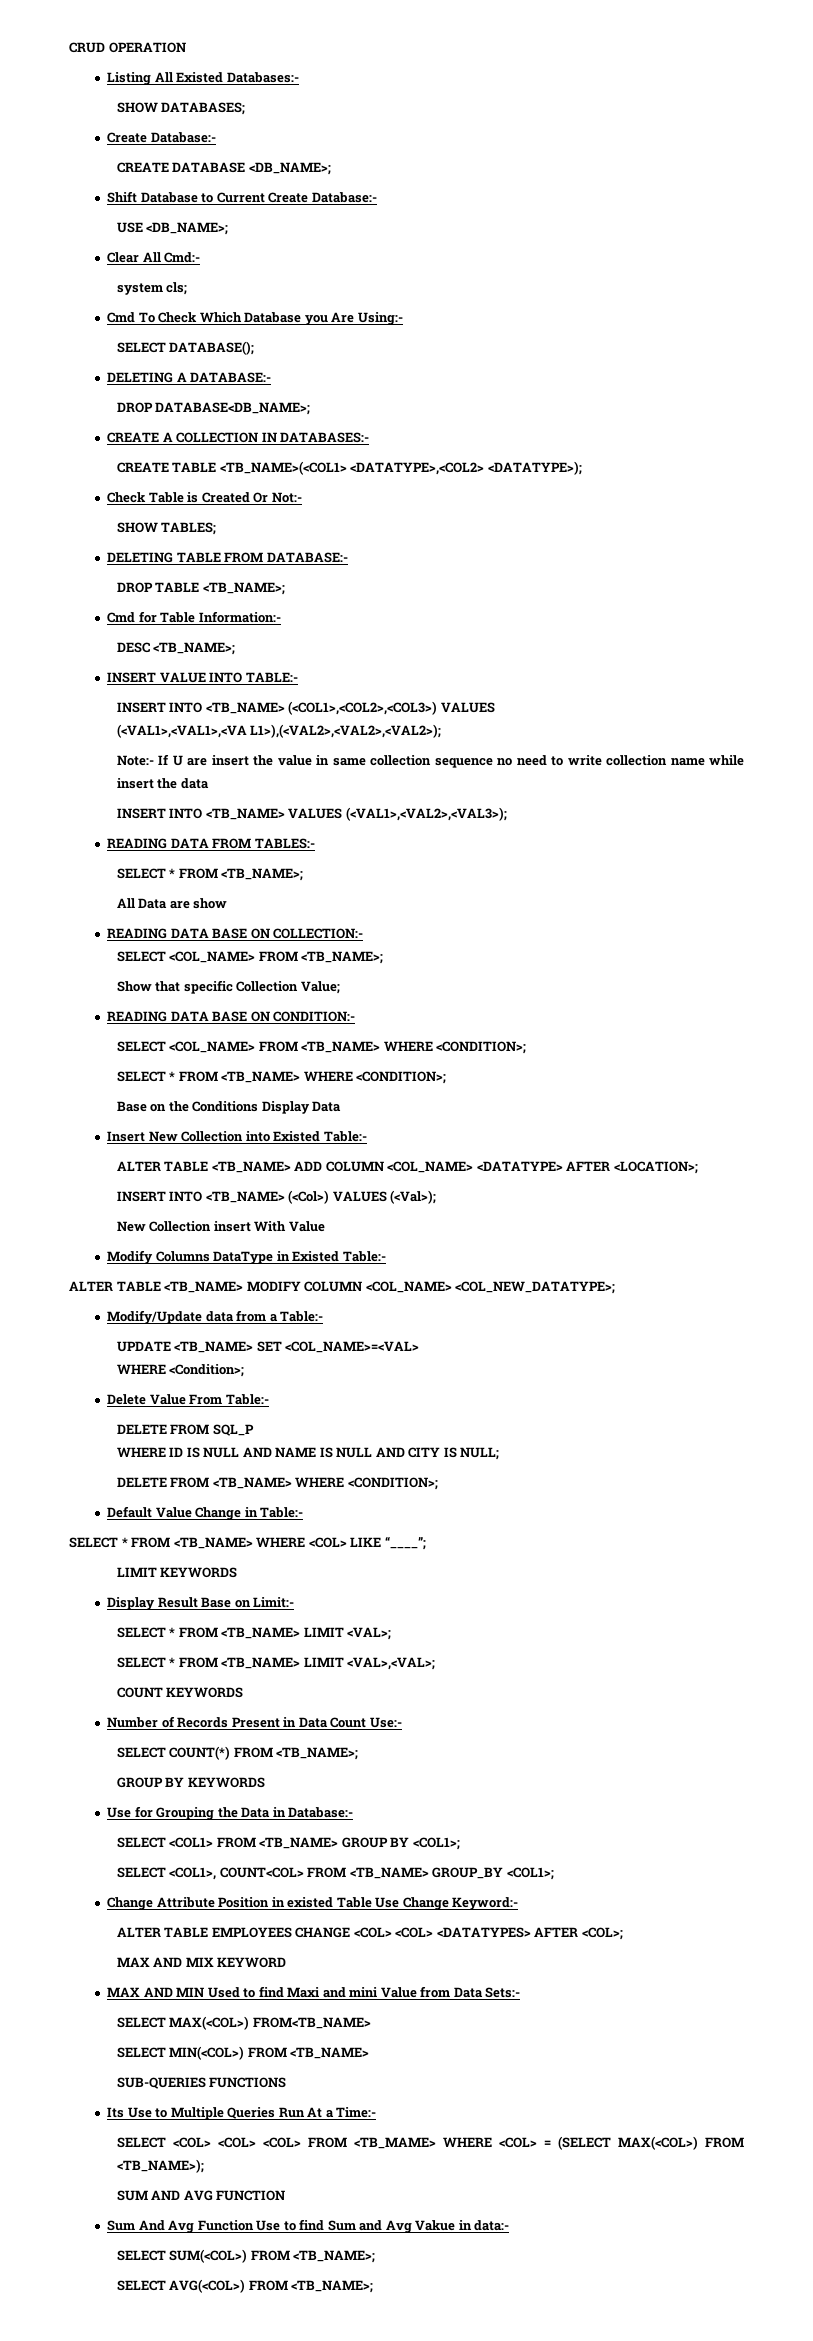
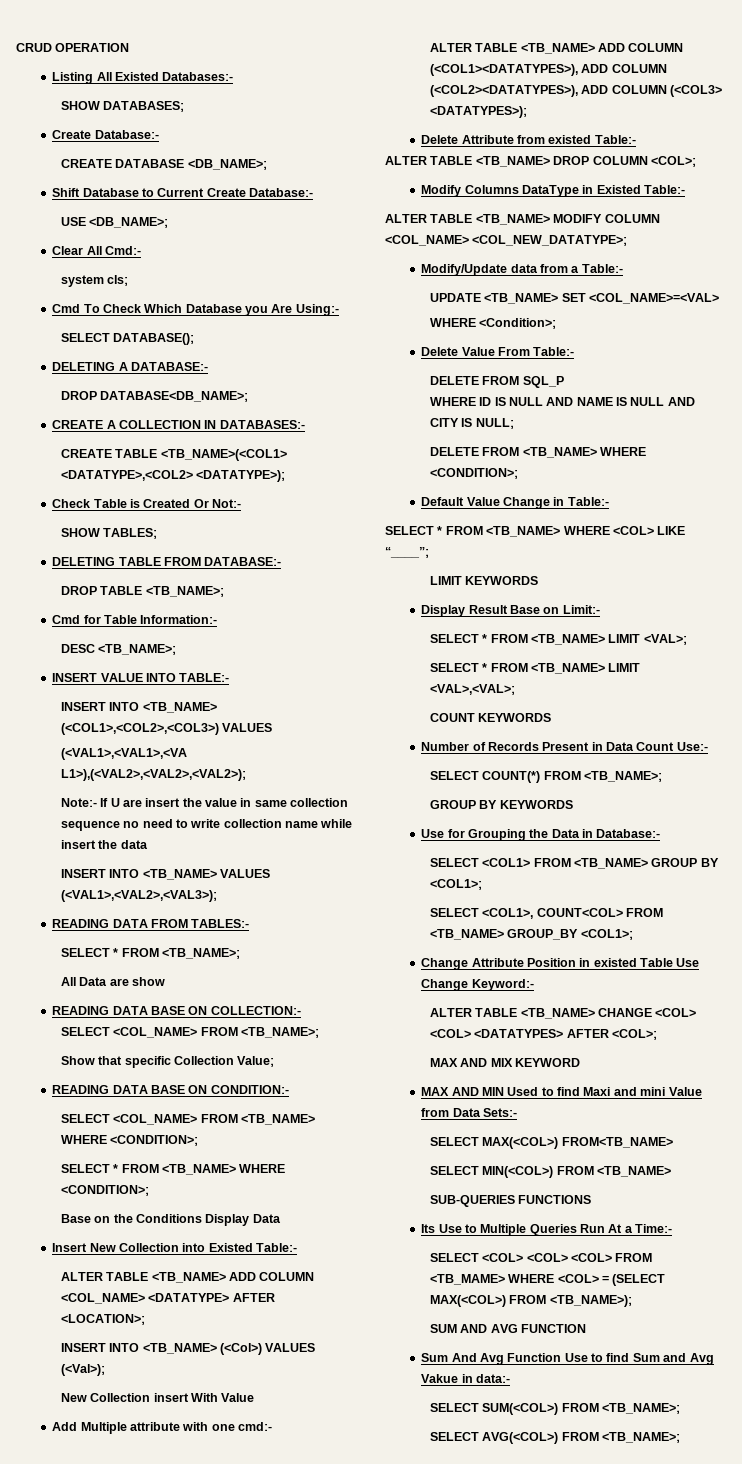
+ Add Multiple attribute with one cmd:-
+ ALTER TABLE <TB_NAME> ADD COLUMN (<COL1><DATATYPES>), ADD COLUMN (<COL2><DATATYPES>), ADD COLUMN (<COL3> <DATATYPES>);
+ Delete Attribute from existed Table:-
+ ALTER TABLE <TB_NAME> DROP COLUMN <COL>;
- ALTER TABLE EMPLOYEES CHANGE <COL> <COL> <DATATYPES> AFTER <COL>;
+ ALTER TABLE <TB_NAME> CHANGE <COL> <COL> <DATATYPES> AFTER <COL>;

